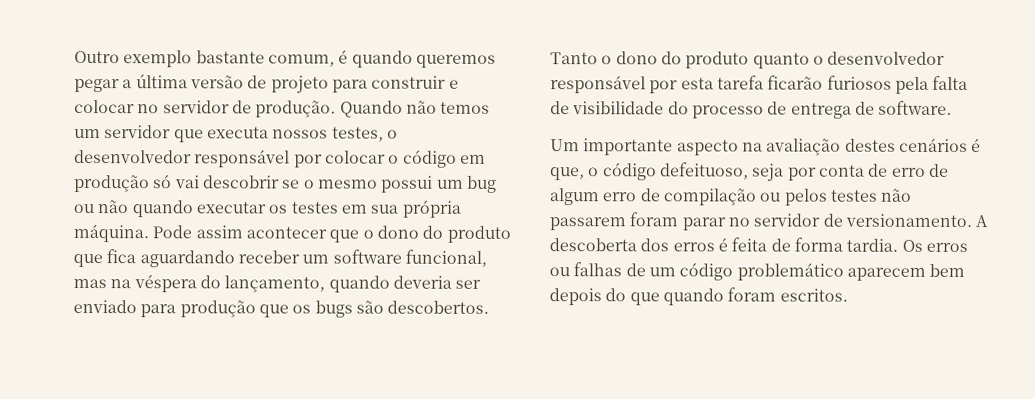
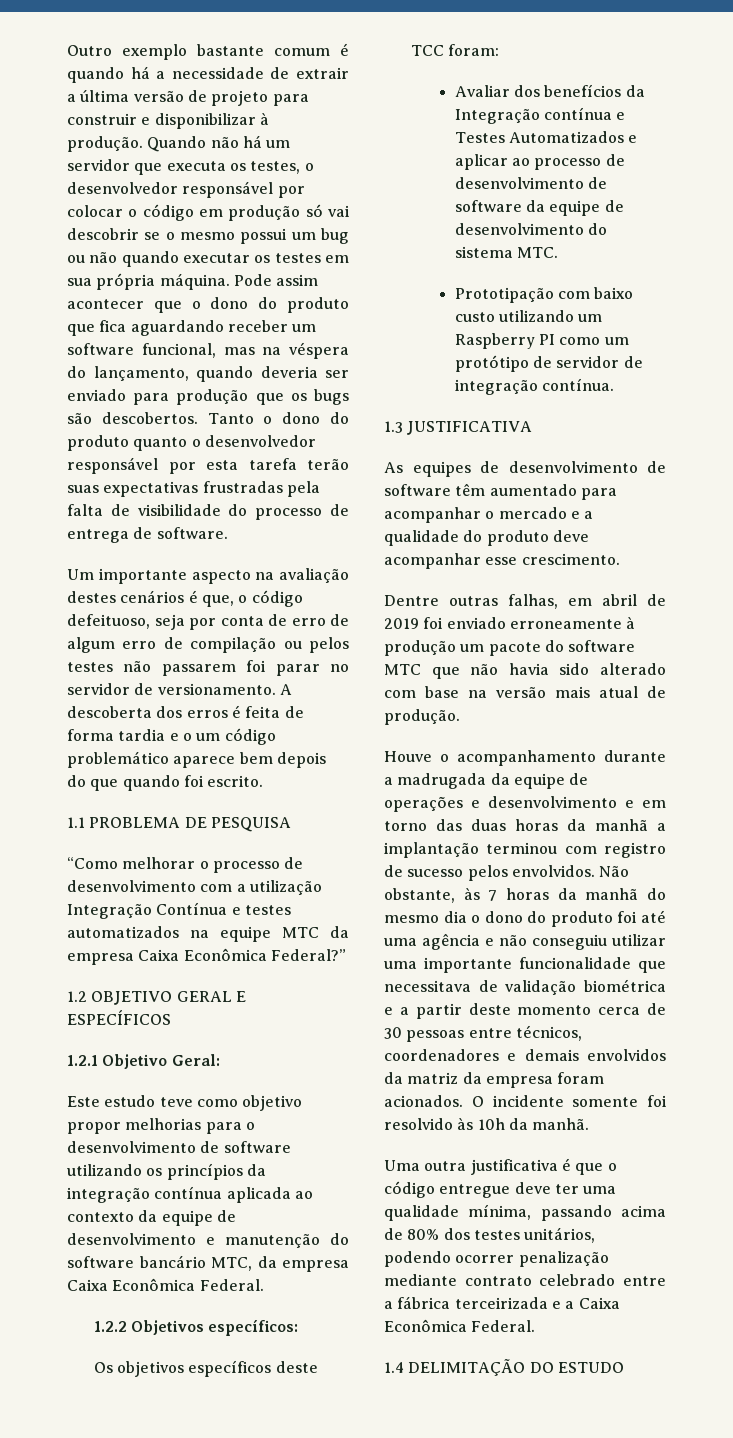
- Outro exemplo bastante comum, é quando queremos pegar a última versão de projeto para construir e colocar no servidor de produção.
+ Outro exemplo bastante comum é quando há a necessidade de extrair a última versão de projeto para construir e disponibilizar à produção.
- Quando não temos um servidor que executa nossos testes, o desenvolvedor responsável por colocar o código em produção só vai descobrir se o mesmo possui um bug ou não quando executar os testes em sua própria máquina.
+ Quando não há um servidor que executa os testes, o desenvolvedor responsável por colocar o código em produção só vai descobrir se o mesmo possui um bug ou não quando executar os testes em sua própria máquina.
- Tanto o dono do produto quanto o desenvolvedor responsável por esta tarefa ficarão furiosos pela falta de visibilidade do processo de entrega de software.
+ Tanto o dono do produto quanto o desenvolvedor responsável por esta tarefa terão suas expectativas frustradas pela falta de visibilidade do processo de entrega de software.
- Um importante aspecto na avaliação destes cenários é que, o código defeituoso, seja por conta de erro de algum erro de compilação ou pelos testes não passarem foram parar no servidor de versionamento.
+ Um importante aspecto na avaliação destes cenários é que, o código defeituoso, seja por conta de erro de algum erro de compilação ou pelos testes não passarem foi parar no servidor de versionamento.
- A descoberta dos erros é feita de forma tardia. Os erros ou falhas de um código problemático aparecem bem depois do que quando foram escritos.
+ A descoberta dos erros é feita de forma tardia e o um código problemático aparece bem depois do que quando foi escrito.
+ 1.1 PROBLEMA DE PESQUISA
+ “Como melhorar o processo de desenvolvimento com a utilização Integração Contínua e testes automatizados na equipe MTC da empresa Caixa Econômica Federal?”
+ 1.2 OBJETIVO GERAL E ESPECÍFICOS
+ 1.2.1 Objetivo Geral:
+ Este estudo teve como objetivo propor melhorias para o desenvolvimento de software utilizando os princípios da integração contínua aplicada ao contexto da equipe de desenvolvimento e manutenção do software bancário MTC, da empresa Caixa Econômica Federal.
+ 1.2.2 Objetivos específicos:
+ Os objetivos específicos deste TCC foram:
+ Avaliar dos benefícios da Integração contínua e Testes Automatizados e aplicar ao processo de desenvolvimento de software da equipe de desenvolvimento do sistema MTC.
+ Prototipação com baixo custo utilizando um Raspberry PI como um protótipo de servidor de integração contínua.
+ 1.3 JUSTIFICATIVA
+ As equipes de desenvolvimento de software têm aumentado para acompanhar o mercado e a qualidade do produto deve acompanhar esse crescimento.
+ Dentre outras falhas, em abril de 2019 foi enviado erroneamente à produção um pacote do software MTC que não havia sido alterado com base na versão mais atual de produção.
+ Houve o acompanhamento durante a madrugada da equipe de operações e desenvolvimento e em torno das duas horas da manhã a implantação terminou com registro de sucesso pelos envolvidos. Não obstante, às 7 horas da manhã do mesmo dia o dono do produto foi até uma agência e não conseguiu utilizar uma importante funcionalidade que necessitava de validação biométrica e a partir deste momento cerca de 30 pessoas entre técnicos, coordenadores e demais envolvidos da matriz da empresa foram acionados. O incidente somente foi resolvido às 10h da manhã.
+ Uma outra justificativa é que o código entregue deve ter uma qualidade mínima, passando acima de 80% dos testes unitários, podendo ocorrer penalização mediante contrato celebrado entre a fábrica terceirizada e a Caixa Econômica Federal.
+ 1.4 DELIMITAÇÃO DO ESTUDO

